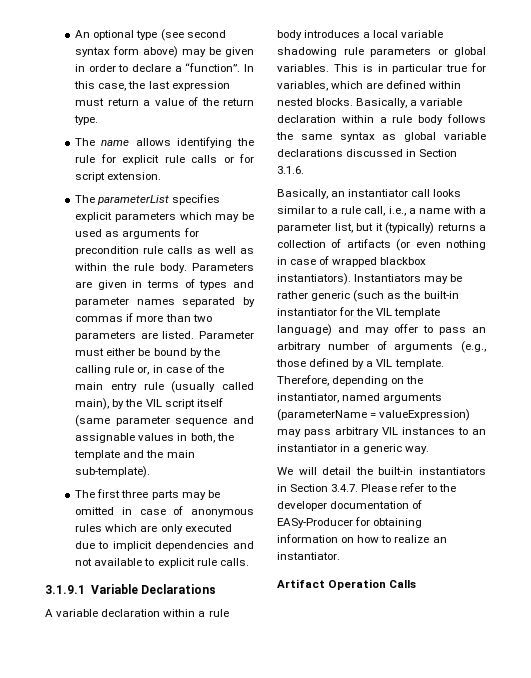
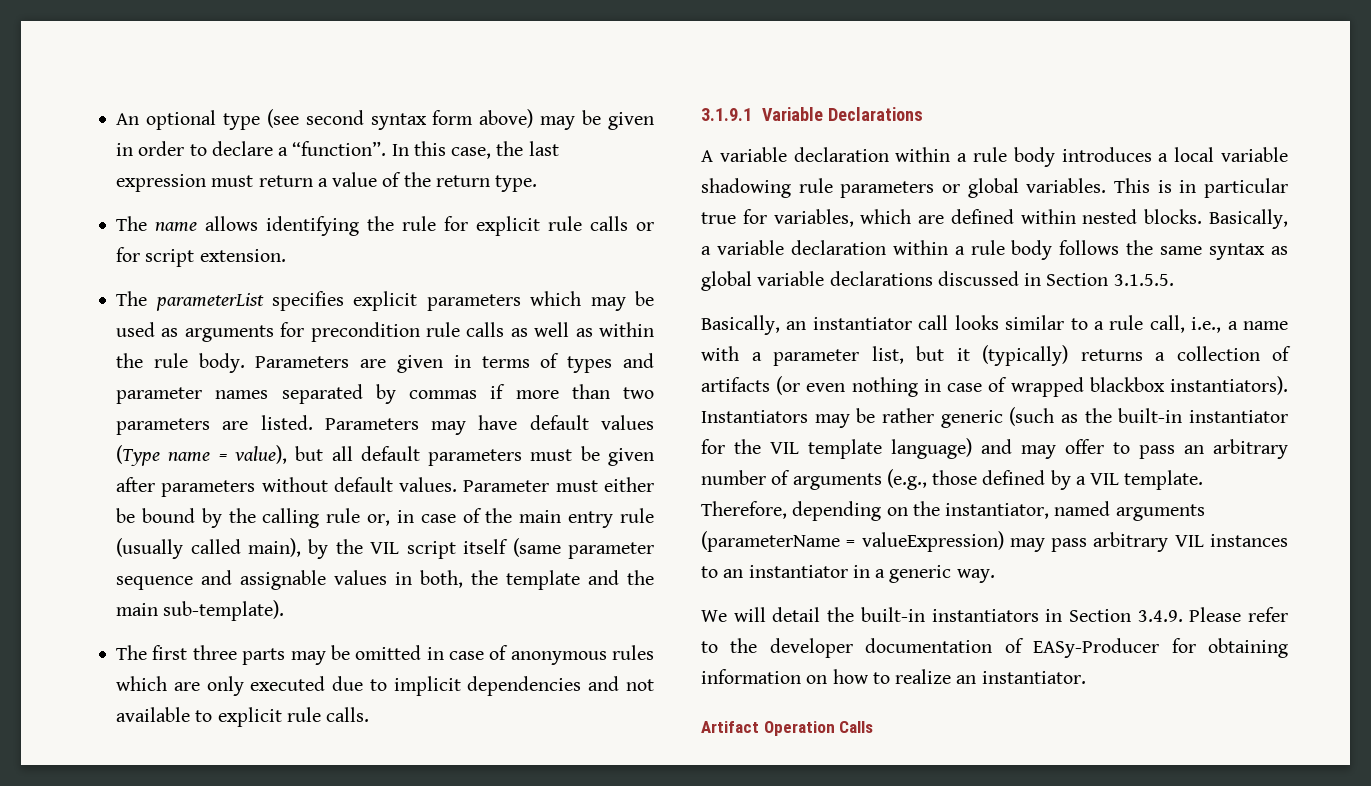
+ Parameters may have default values (Type name = value), but all default parameters must be given after parameters without default values.
- Basically, a variable declaration within a rule body follows the same syntax as global variable declarations discussed in Section 3.1.6.
+ Basically, a variable declaration within a rule body follows the same syntax as global variable declarations discussed in Section 3.1.5.5.
- We will detail the built-in instantiators in Section 3.4.7. Please refer to the developer documentation of EASy-Producer for obtaining information on how to realize an instantiator.
+ We will detail the built-in instantiators in Section 3.4.9. Please refer to the developer documentation of EASy-Producer for obtaining information on how to realize an instantiator.

